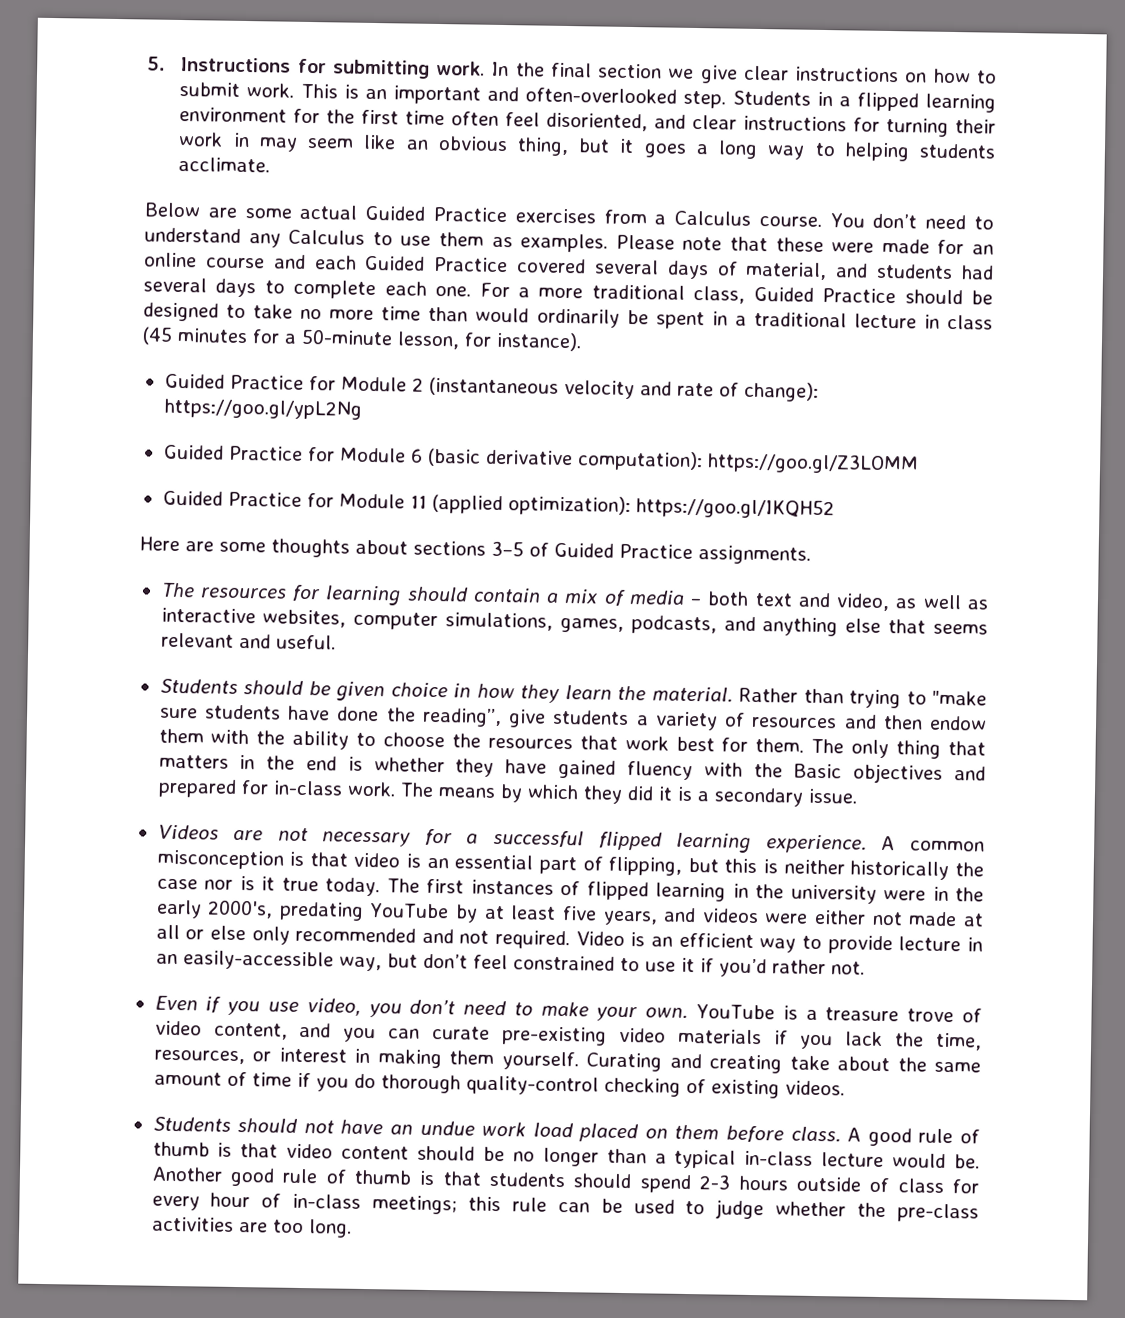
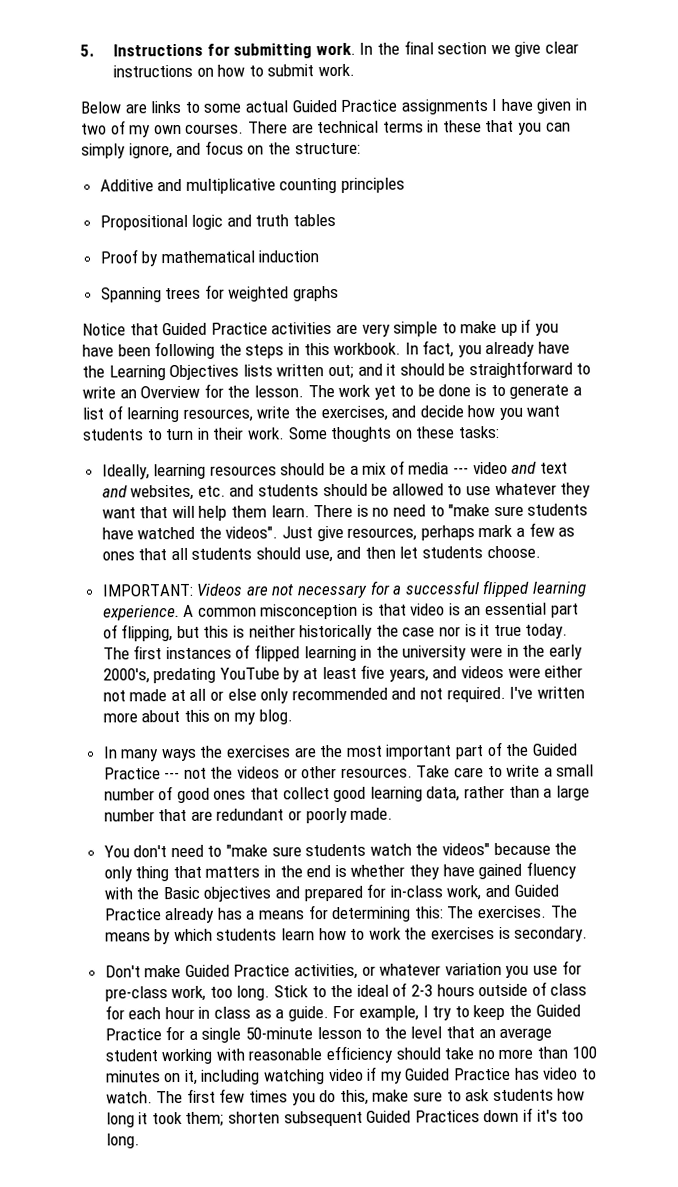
- This is an important and often-overlooked step. Students in a flipped learning environment for the first time often feel disoriented, and clear instructions for turning their work in may seem like an obvious thing, but it goes a long way to helping students acclimate.
- Below are some actual Guided Practice exercises from a Calculus course. You don’t need to understand any Calculus to use them as examples. Please note that these were made for an online course and each Guided Practice covered several days of material, and students had several days to complete each one. For a more traditional class, Guided Practice should be designed to take no more time than would ordinarily be spent in a traditional lecture in class (45 minutes for a 50-minute lesson, for instance).
- Guided Practice for Module 2 (instantaneous velocity and rate of change): https://goo.gl/ypL2Ng
- Guided Practice for Module 6 (basic derivative computation): https://goo.gl/Z3LOMM
- Guided Practice for Module 11 (applied optimization): https://goo.gl/IKQH52
- Here are some thoughts about sections 3–5 of Guided Practice assignments.
- The resources for learning should contain a mix of media – both text and video, as well as interactive websites, computer simulations, games, podcasts, and anything else that seems relevant and useful.
- Students should be given choice in how they learn the material. Rather than trying to "make sure students have done the reading”, give students a variety of resources and then endow them with the ability to choose the resources that work best for them. The only thing that matters in the end is whether they have gained fluency with the Basic objectives and prepared for in-class work. The means by which they did it is a secondary issue.
- Videos are not necessary for a successful flipped learning experience.
+ Below are links to some actual Guided Practice assignments I have given in two of my own courses. There are technical terms in these that you can simply ignore, and focus on the structure:
+ Additive and multiplicative counting principles
+ Propositional logic and truth tables
+ Proof by mathematical induction
+ Spanning trees for weighted graphs
+ Notice that Guided Practice activities are very simple to make up if you have been following the steps in this workbook. In fact, you already have the Learning Objectives lists written out; and it should be straightforward to write an Overview for the lesson. The work yet to be done is to generate a list of learning resources, write the exercises, and decide how you want students to turn in their work. Some thoughts on these tasks:
+ Ideally, learning resources should be a mix of media --- video and text and websites, etc. and students should be allowed to use whatever they want that will help them learn. There is no need to "make sure students have watched the videos". Just give resources, perhaps mark a few as ones that all students should use, and then let students choose.
+ IMPORTANT: Videos are not necessary for a successful flipped learning experience.
- Video is an efficient way to provide lecture in an easily-accessible way, but don’t feel constrained to use it if you’d rather not.
- Even if you use video, you don’t need to make your own. YouTube is a treasure trove of video content, and you can curate pre-existing video materials if you lack the time, resources, or interest in making them yourself. Curating and creating take about the same amount of time if you do thorough quality-control checking of existing videos.
- Students should not have an undue work load placed on them before class. A good rule of thumb is that video content should be no longer than a typical in-class lecture would be. Another good rule of thumb is that students should spend 2-3 hours outside of class for every hour of in-class meetings; this rule can be used to judge whether the pre-class activities are too long.
+ I've written more about this on my blog.
+ In many ways the exercises are the most important part of the Guided Practice --- not the videos or other resources. Take care to write a small number of good ones that collect good learning data, rather than a large number that are redundant or poorly made.
+ You don't need to "make sure students watch the videos" because the only thing that matters in the end is whether they have gained fluency with the Basic objectives and prepared for in-class work, and Guided Practice already has a means for determining this: The exercises. The means by which students learn how to work the exercises is secondary.
+ Don't make Guided Practice activities, or whatever variation you use for pre-class work, too long. Stick to the ideal of 2-3 hours outside of class for each hour in class as a guide. For example, I try to keep the Guided Practice for a single 50-minute lesson to the level that an average student working with reasonable efficiency should take no more than 100 minutes on it, including watching video if my Guided Practice has video to watch. The first few times you do this, make sure to ask students how long it took them; shorten subsequent Guided Practices down if it's too long.

